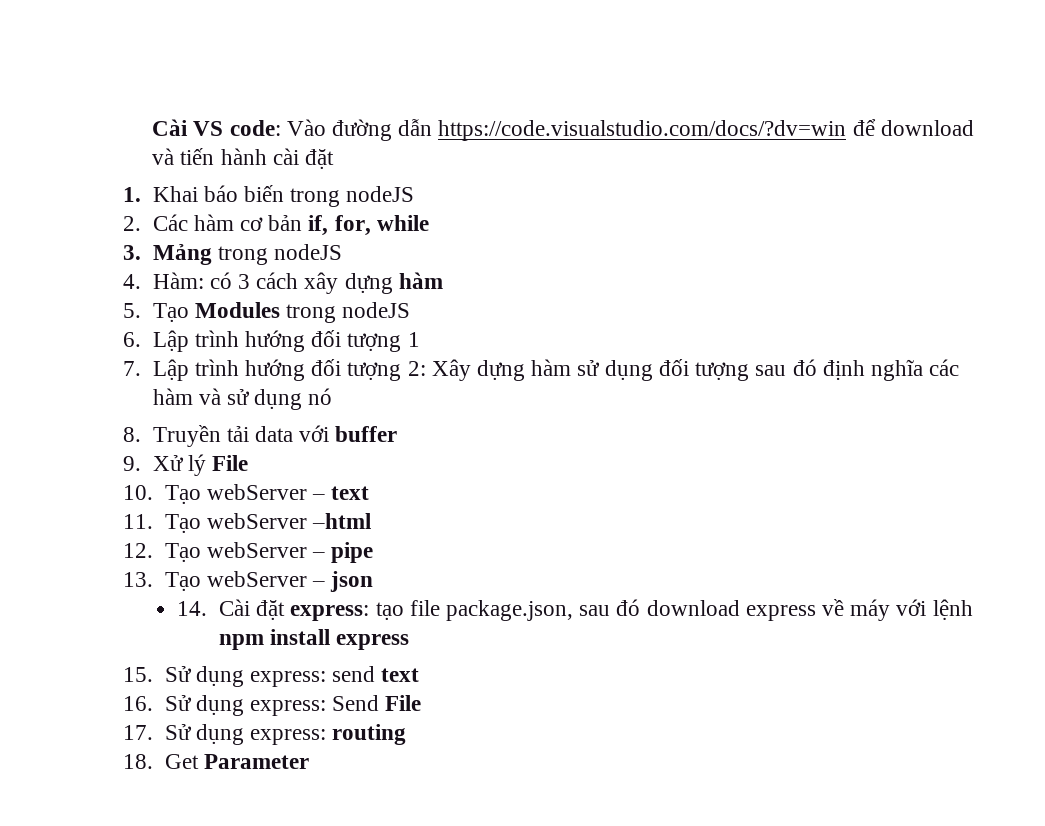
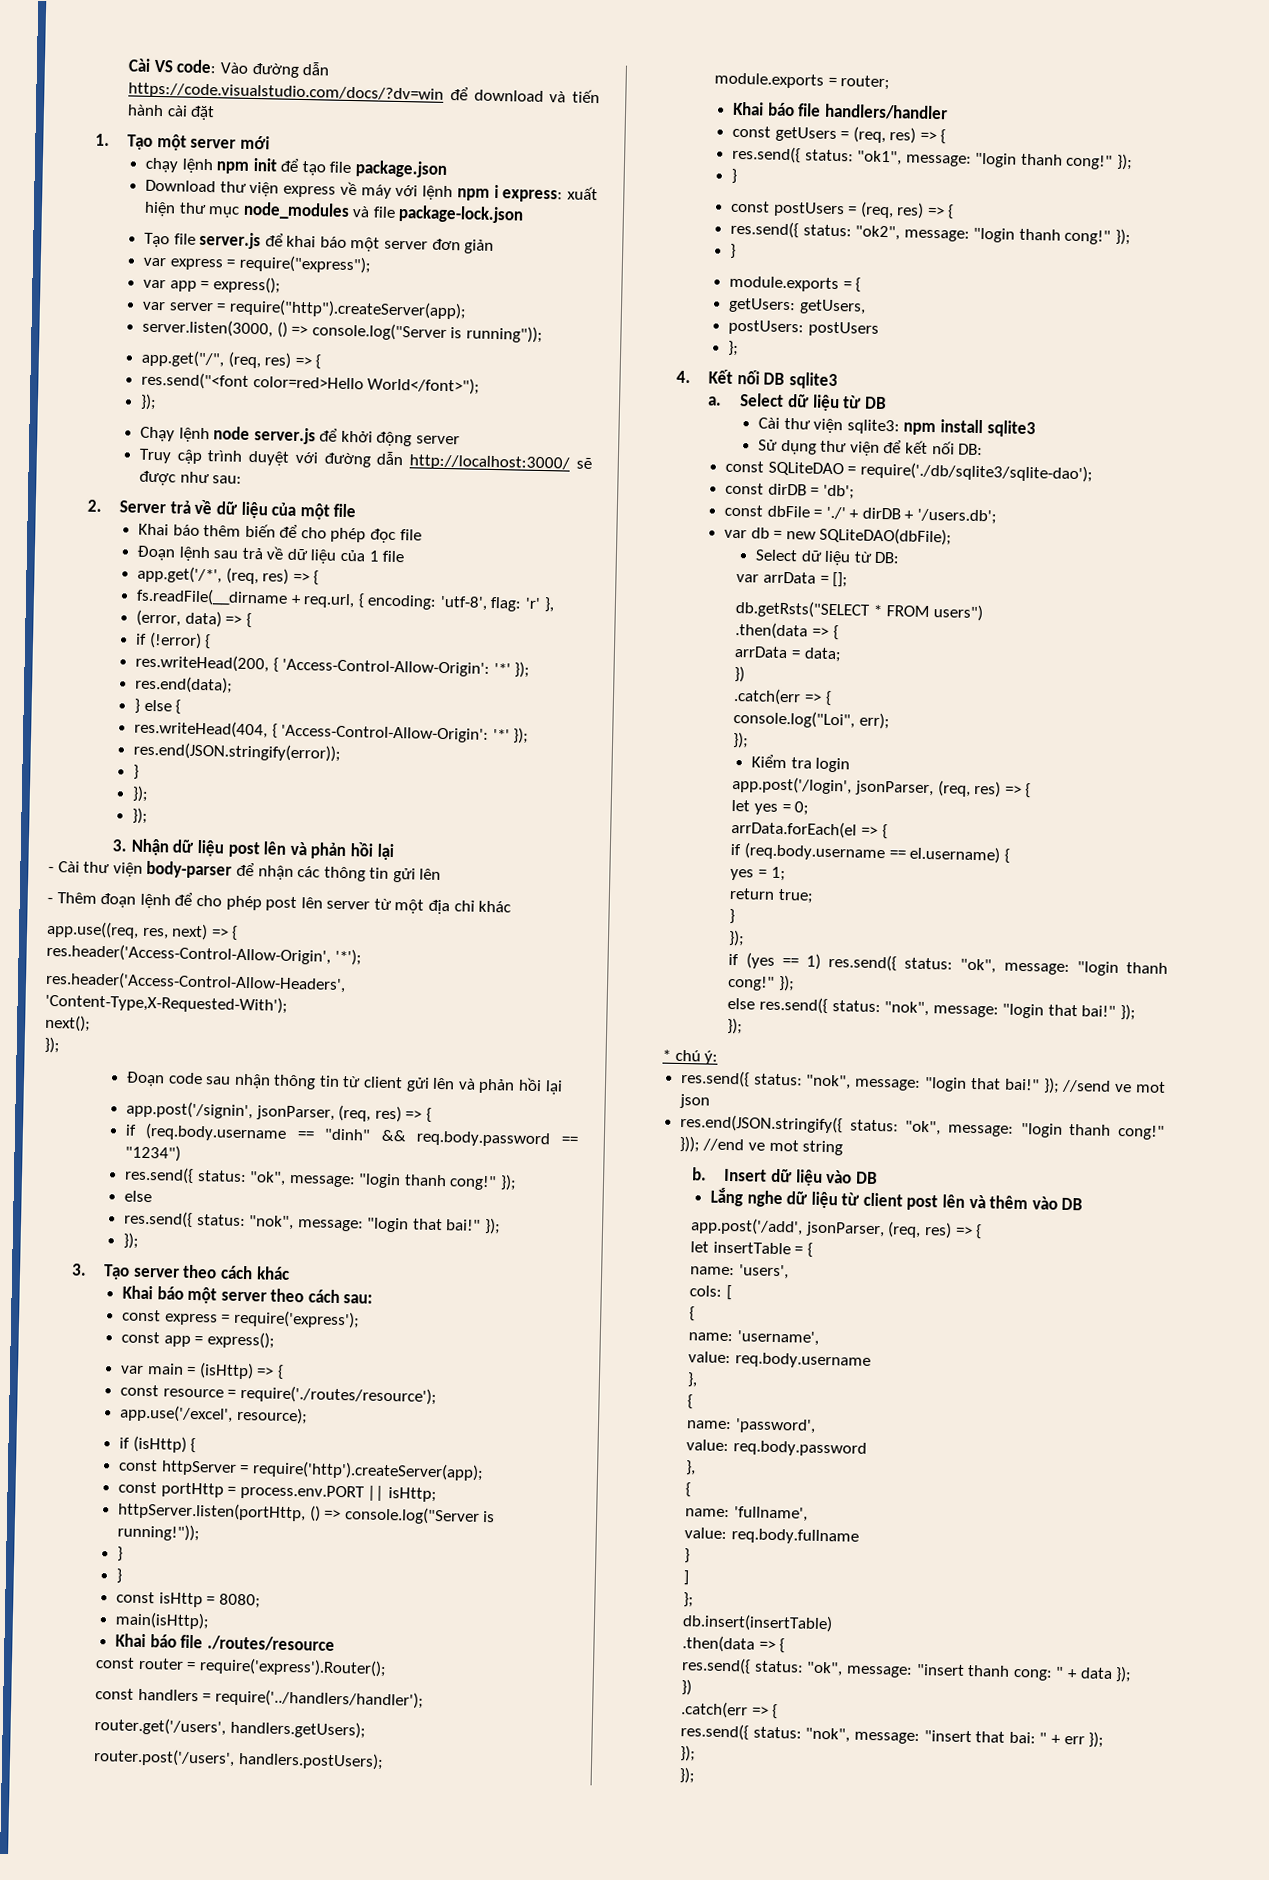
- 1. Khai báo biến trong nodeJS
- 2. Các hàm cơ bản if, for, while
- 3. Mảng trong nodeJS
- 4. Hàm: có 3 cách xây dựng hàm
- 5. Tạo Modules trong nodeJS
- 6. Lập trình hướng đối tượng 1
- 7. Lập trình hướng đối tượng 2: Xây dựng hàm sử dụng đối tượng sau đó định nghĩa các hàm và sử dụng nó
- 8. Truyền tải data với buffer
- 9. Xử lý File
- 10. Tạo webServer – text
- 11. Tạo webServer –html
- 12. Tạo webServer – pipe
- 13. Tạo webServer – json
- 14. Cài đặt express: tạo file package.json, sau đó download express về máy với lệnh npm install express
- 15. Sử dụng express: send text
- 16. Sử dụng express: Send File
- 17. Sử dụng express: routing
- 18. Get Parameter
+ 1. Tạo một server mới
+ chạy lệnh npm init để tạo file package.json
+ Download thư viện express về máy với lệnh npm i express: xuất hiện thư mục node_modules và file package-lock.json
+ Tạo file server.js để khai báo một server đơn giản
+ var express = require("express");
+ var app = express();
+ var server = require("http").createServer(app);
+ server.listen(3000, () => console.log("Server is running"));
+ app.get("/", (req, res) => {
+ res.send("<font color=red>Hello World</font>");
+ });
+ Chạy lệnh node server.js để khởi động server
+ Truy cập trình duyệt với đường dẫn http://localhost:3000/ sẽ được như sau:
+ 2. Server trả về dữ liệu của một file
+ Khai báo thêm biến để cho phép đọc file
+ Đoạn lệnh sau trả về dữ liệu của 1 file
+ app.get('/*', (req, res) => {
+ fs.readFile(__dirname + req.url, { encoding: 'utf-8', flag: 'r' },
+ (error, data) => {
+ if (!error) {
+ res.writeHead(200, { 'Access-Control-Allow-Origin': '*' });
+ res.end(data);
+ } else {
+ res.writeHead(404, { 'Access-Control-Allow-Origin': '*' });
+ res.end(JSON.stringify(error));
+ }
+ });
+ });
+ 3. Nhận dữ liệu post lên và phản hồi lại
+ - Cài thư viện body-parser để nhận các thông tin gửi lên
+ - Thêm đoạn lệnh để cho phép post lên server từ một địa chỉ khác
+ app.use((req, res, next) => {
+ res.header('Access-Control-Allow-Origin', '*');
+ res.header('Access-Control-Allow-Headers', 'Content-Type,X-Requested-With');
+ next();
+ });
+ Đoạn code sau nhận thông tin từ client gửi lên và phản hồi lại
+ app.post('/signin', jsonParser, (req, res) => {
+ if (req.body.username == "dinh" && req.body.password == "1234")
+ res.send({ status: "ok", message: "login thanh cong!" });
+ else
+ res.send({ status: "nok", message: "login that bai!" });
+ });
+ 3. Tạo server theo cách khác
+ Khai báo một server theo cách sau:
+ const express = require('express');
+ const app = express();
+ var main = (isHttp) => {
+ const resource = require('./routes/resource');
+ app.use('/excel', resource);
+ if (isHttp) {
+ const httpServer = require('http').createServer(app);
+ const portHttp = process.env.PORT || isHttp;
+ httpServer.listen(portHttp, () => console.log("Server is running!"));
+ }
+ }
+ const isHttp = 8080;
+ main(isHttp);
+ Khai báo file ./routes/resource
+ const router = require('express').Router();
+ const handlers = require('../handlers/handler');
+ router.get('/users', handlers.getUsers);
+ router.post('/users', handlers.postUsers);
+ module.exports = router;
+ Khai báo file handlers/handler
+ const getUsers = (req, res) => {
+ res.send({ status: "ok1", message: "login thanh cong!" });
+ }
+ const postUsers = (req, res) => {
+ res.send({ status: "ok2", message: "login thanh cong!" });
+ }
+ module.exports = {
+ getUsers: getUsers,
+ postUsers: postUsers
+ };
+ 4. Kết nối DB sqlite3
+ a. Select dữ liệu từ DB
+ Cài thư viện sqlite3: npm install sqlite3
+ Sử dụng thư viện để kết nối DB:
+ const SQLiteDAO = require('./db/sqlite3/sqlite-dao');
+ const dirDB = 'db';
+ const dbFile = './' + dirDB + '/users.db';
+ var db = new SQLiteDAO(dbFile);
+ Select dữ liệu từ DB:
+ var arrData = [];
+ db.getRsts("SELECT * FROM users")
+ .then(data => {
+ arrData = data;
+ })
+ .catch(err => {
+ console.log("Loi", err);
+ });
+ Kiểm tra login
+ app.post('/login', jsonParser, (req, res) => {
+ let yes = 0;
+ arrData.forEach(el => {
+ if (req.body.username == el.username) {
+ yes = 1;
+ return true;
+ }
+ });
+ if (yes == 1) res.send({ status: "ok", message: "login thanh cong!" });
+ else res.send({ status: "nok", message: "login that bai!" });
+ });
+ * chú ý:
+ res.send({ status: "nok", message: "login that bai!" }); //send ve mot json
+ res.end(JSON.stringify({ status: "ok", message: "login thanh cong!" })); //end ve mot string
+ b. Insert dữ liệu vào DB
+ Lắng nghe dữ liệu từ client post lên và thêm vào DB
+ app.post('/add', jsonParser, (req, res) => {
+ let insertTable = {
+ name: 'users',
+ cols: [
+ {
+ name: 'username',
+ value: req.body.username
+ },
+ {
+ name: 'password',
+ value: req.body.password
+ },
+ {
+ name: 'fullname',
+ value: req.body.fullname
+ }
+ ]
+ };
+ db.insert(insertTable)
+ .then(data => {
+ res.send({ status: "ok", message: "insert thanh cong: " + data });
+ })
+ .catch(err => {
+ res.send({ status: "nok", message: "insert that bai: " + err });
+ });
+ });

